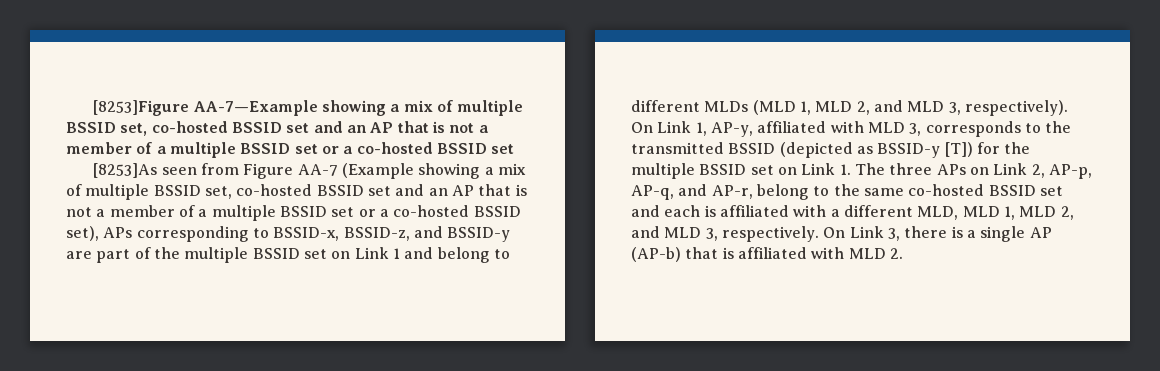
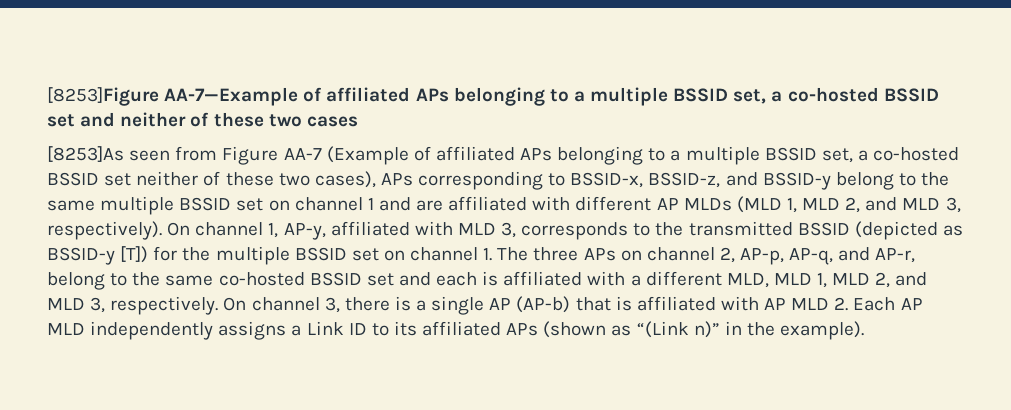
- [8253]Figure AA-7—Example showing a mix of multiple BSSID set, co-hosted BSSID set and an AP that is not a member of a multiple BSSID set or a co-hosted BSSID set
+ [8253]Figure AA-7—Example of affiliated APs belonging to a multiple BSSID set, a co-hosted BSSID set and neither of these two cases
- [8253]As seen from Figure AA-7 (Example showing a mix of multiple BSSID set, co-hosted BSSID set and an AP that is not a member of a multiple BSSID set or a co-hosted BSSID set), APs corresponding to BSSID-x, BSSID-z, and BSSID-y are part of the multiple BSSID set on Link 1 and belong to different MLDs (MLD 1, MLD 2, and MLD 3, respectively).
+ [8253]As seen from Figure AA-7 (Example of affiliated APs belonging to a multiple BSSID set, a co-hosted BSSID set neither of these two cases), APs corresponding to BSSID-x, BSSID-z, and BSSID-y belong to the same multiple BSSID set on channel 1 and are affiliated with different AP MLDs (MLD 1, MLD 2, and MLD 3, respectively).
- On Link 1, AP-y, affiliated with MLD 3, corresponds to the transmitted BSSID (depicted as BSSID-y [T]) for the multiple BSSID set on Link 1. The three APs on Link 2, AP-p, AP-q, and AP-r, belong to the same co-hosted BSSID set and each is affiliated with a different MLD, MLD 1, MLD 2, and MLD 3, respectively.
+ On channel 1, AP-y, affiliated with MLD 3, corresponds to the transmitted BSSID (depicted as BSSID-y [T]) for the multiple BSSID set on channel 1. The three APs on channel 2, AP-p, AP-q, and AP-r, belong to the same co-hosted BSSID set and each is affiliated with a different MLD, MLD 1, MLD 2, and MLD 3, respectively.
- On Link 3, there is a single AP (AP-b) that is affiliated with MLD 2.
+ On channel 3, there is a single AP (AP-b) that is affiliated with AP MLD 2. Each AP MLD independently assigns a Link ID to its affiliated APs (shown as “(Link n)” in the example).

